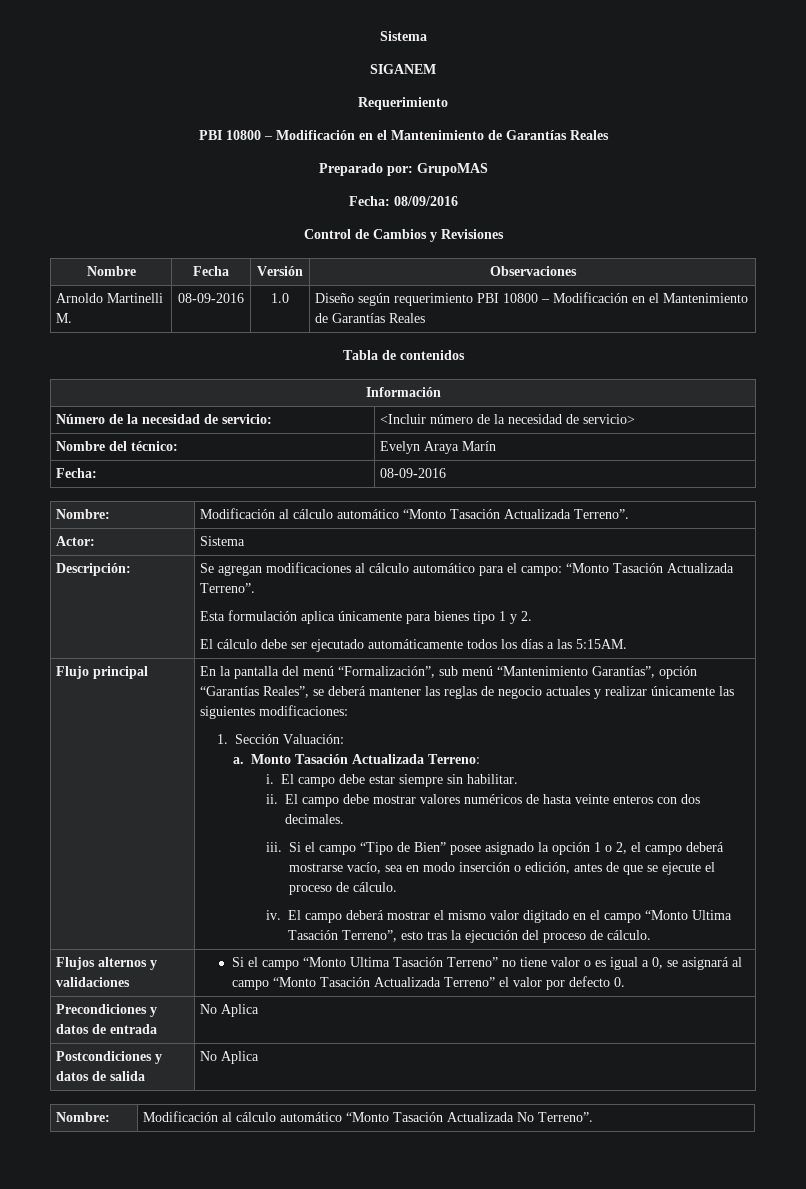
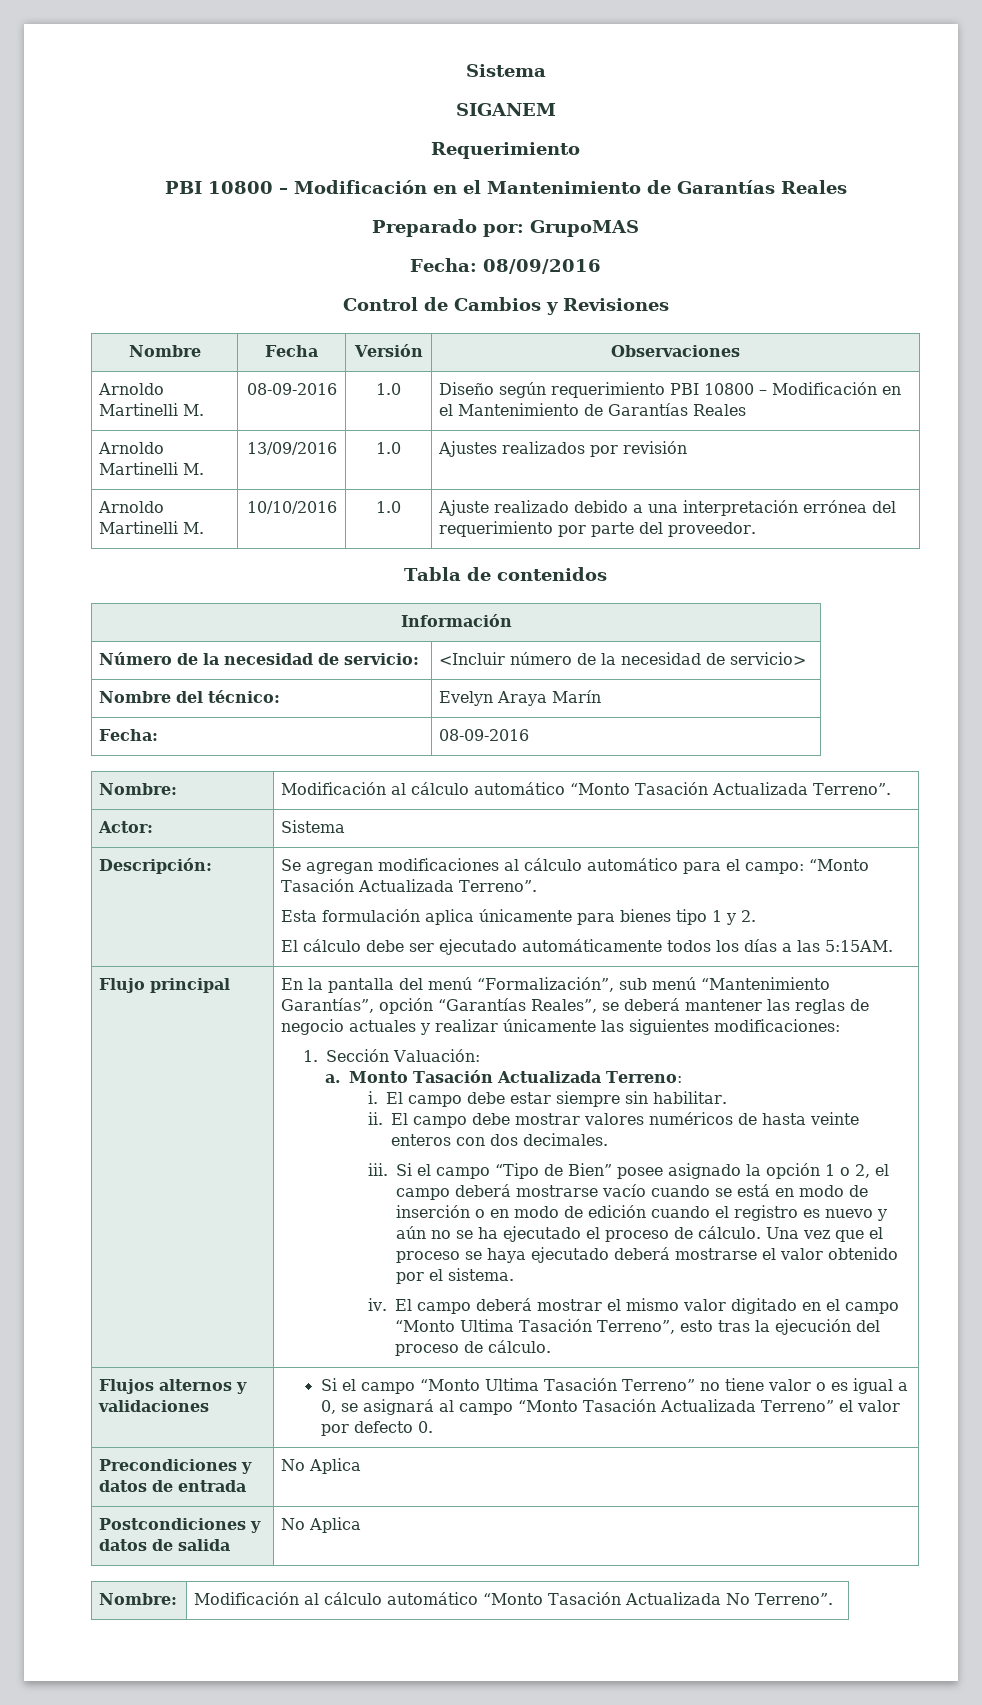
+ Arnoldo Martinelli M. | 13/09/2016 | 1.0 | Ajustes realizados por revisión
+ Arnoldo Martinelli M. | 10/10/2016 | 1.0 | Ajuste realizado debido a una interpretación errónea del requerimiento por parte del proveedor.
- Si el campo “Tipo de Bien” posee asignado la opción 1 o 2, el campo deberá mostrarse vacío, sea en modo inserción o edición, antes de que se ejecute el proceso de cálculo.
+ Si el campo “Tipo de Bien” posee asignado la opción 1 o 2, el campo deberá mostrarse vacío cuando se está en modo de inserción o en modo de edición cuando el registro es nuevo y aún no se ha ejecutado el proceso de cálculo. Una vez que el proceso se haya ejecutado deberá mostrarse el valor obtenido por el sistema.

